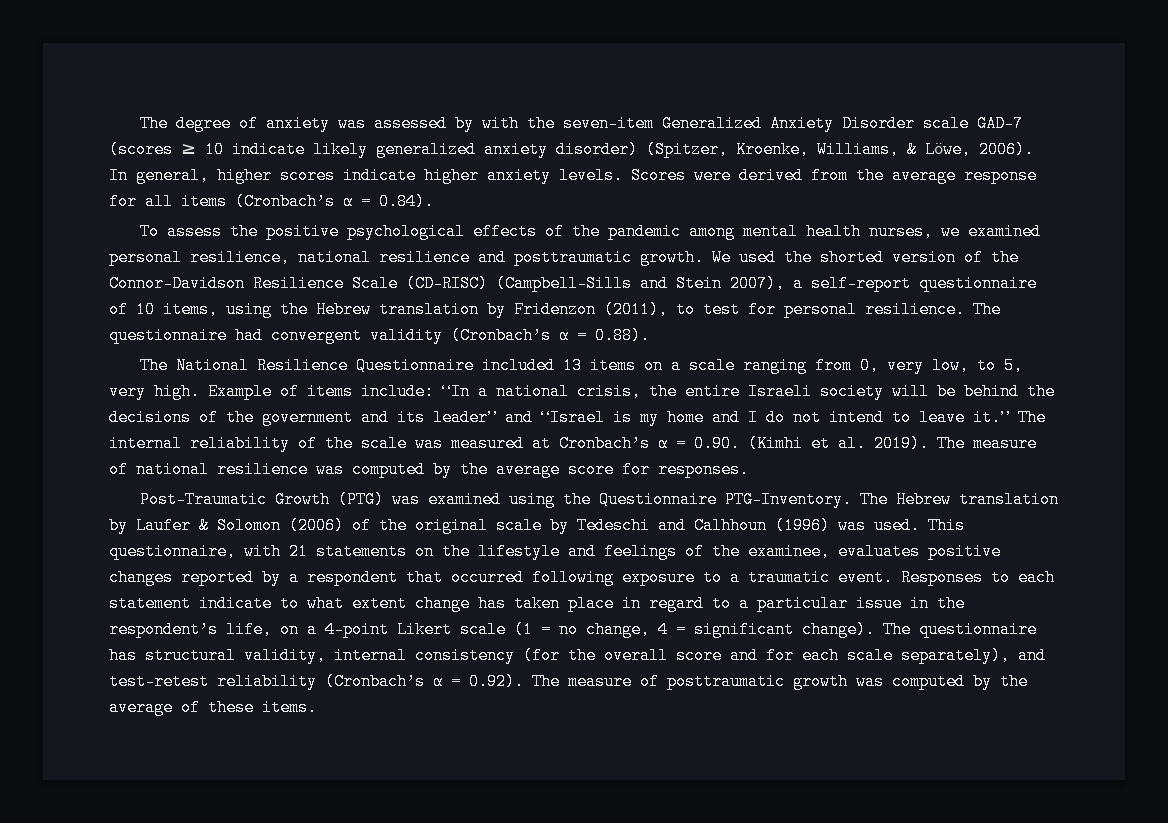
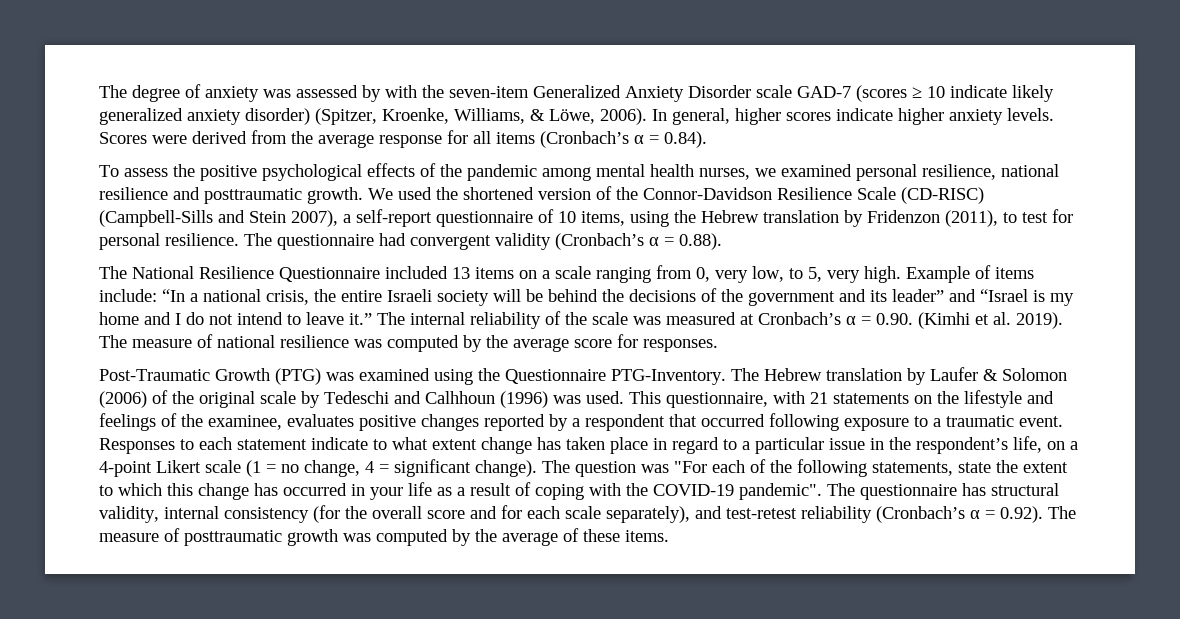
- We used the shorted version of the Connor-Davidson Resilience Scale (CD-RISC) (Campbell-Sills and Stein 2007), a self-report questionnaire of 10 items, using the Hebrew translation by Fridenzon (2011), to test for personal resilience.
+ We used the shortened version of the Connor-Davidson Resilience Scale (CD-RISC) (Campbell-Sills and Stein 2007), a self-report questionnaire of 10 items, using the Hebrew translation by Fridenzon (2011), to test for personal resilience.
- The questionnaire has structural validity, internal consistency (for the overall score and for each scale separately), and test-retest reliability (Cronbach’s α = 0.92). The measure of posttraumatic growth was computed by the average of these items.
+ The question was "For each of the following statements, state the extent to which this change has occurred in your life as a result of coping with the COVID-19 pandemic". The questionnaire has structural validity, internal consistency (for the overall score and for each scale separately), and test-retest reliability (Cronbach’s α = 0.92). The measure of posttraumatic growth was computed by the average of these items.

